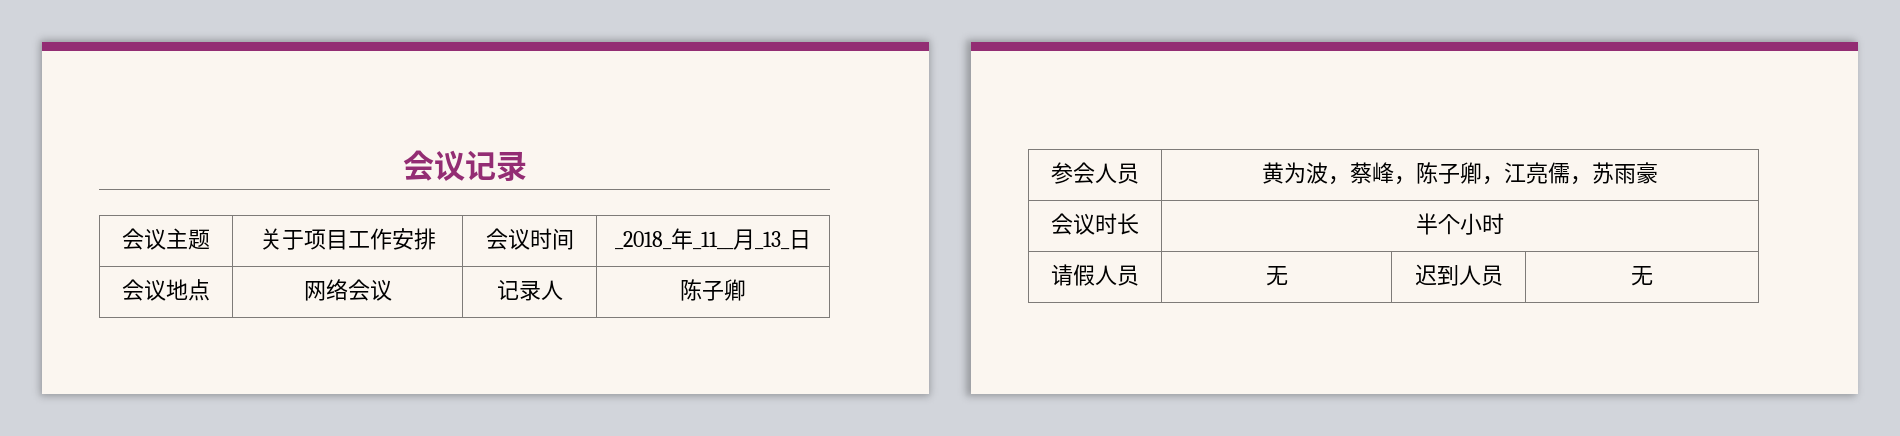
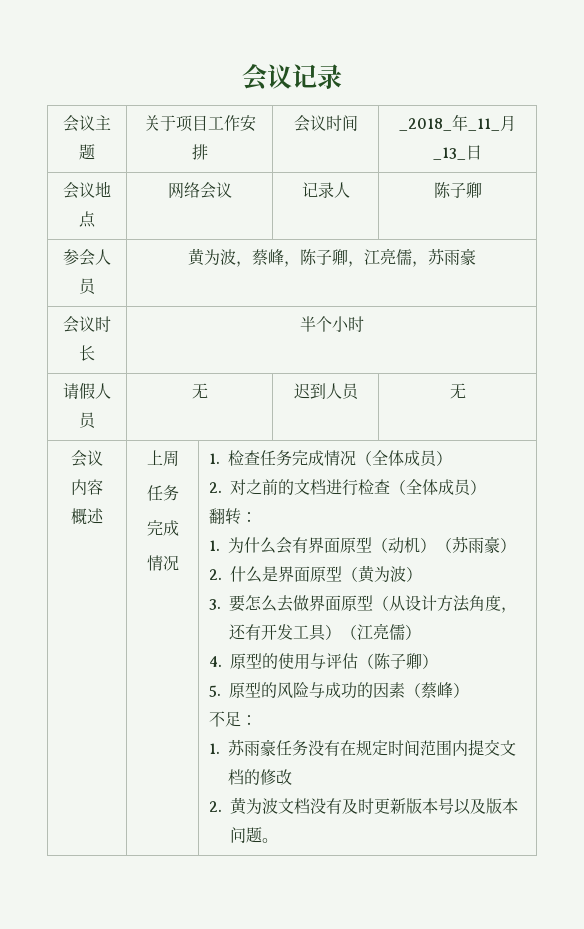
- 会议主题 | 关于项目工作安排 | 会议时间 | _2018_年_11__月_13_日
+ 会议主题 | 关于项目工作安排 | 会议时间 | _2018_年_11_月_13_日
  请假人员 | 无 | 迟到人员 | 无
+ 会议
+ 内容
+ 概述 | 上周
+ 任务
+ 完成
+ 情况 | 1.检查任务完成情况（全体成员）
+ 2.对之前的文档进行检查（全体成员）
+ 翻转：
+ 1.为什么会有界面原型（动机）（苏雨豪）
+ 2.什么是界面原型（黄为波）
+ 3.要怎么去做界面原型（从设计方法角度，还有开发工具）（江亮儒）
+ 4.原型的使用与评估（陈子卿）
+ 5.原型的风险与成功的因素（蔡峰）
+ 不足：
+ 1.苏雨豪任务没有在规定时间范围内提交文档的修改
+ 2.黄为波文档没有及时更新版本号以及版本问题。

